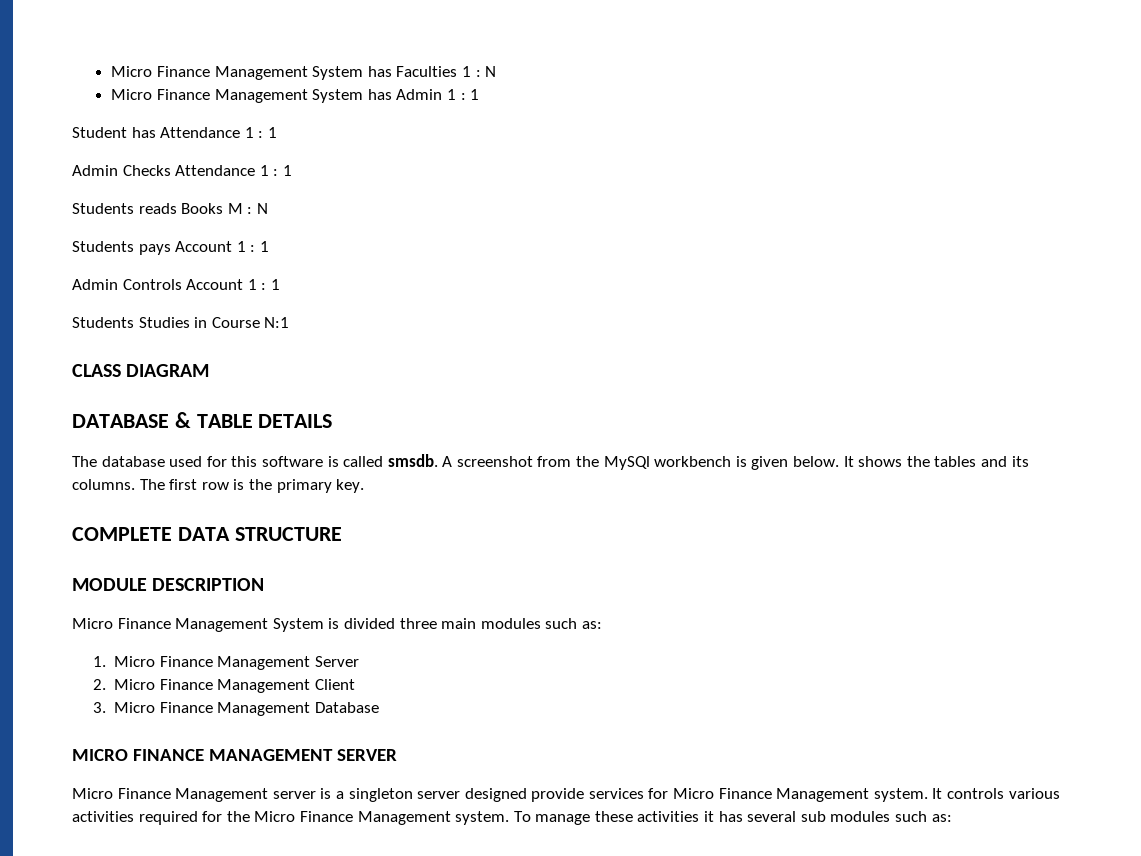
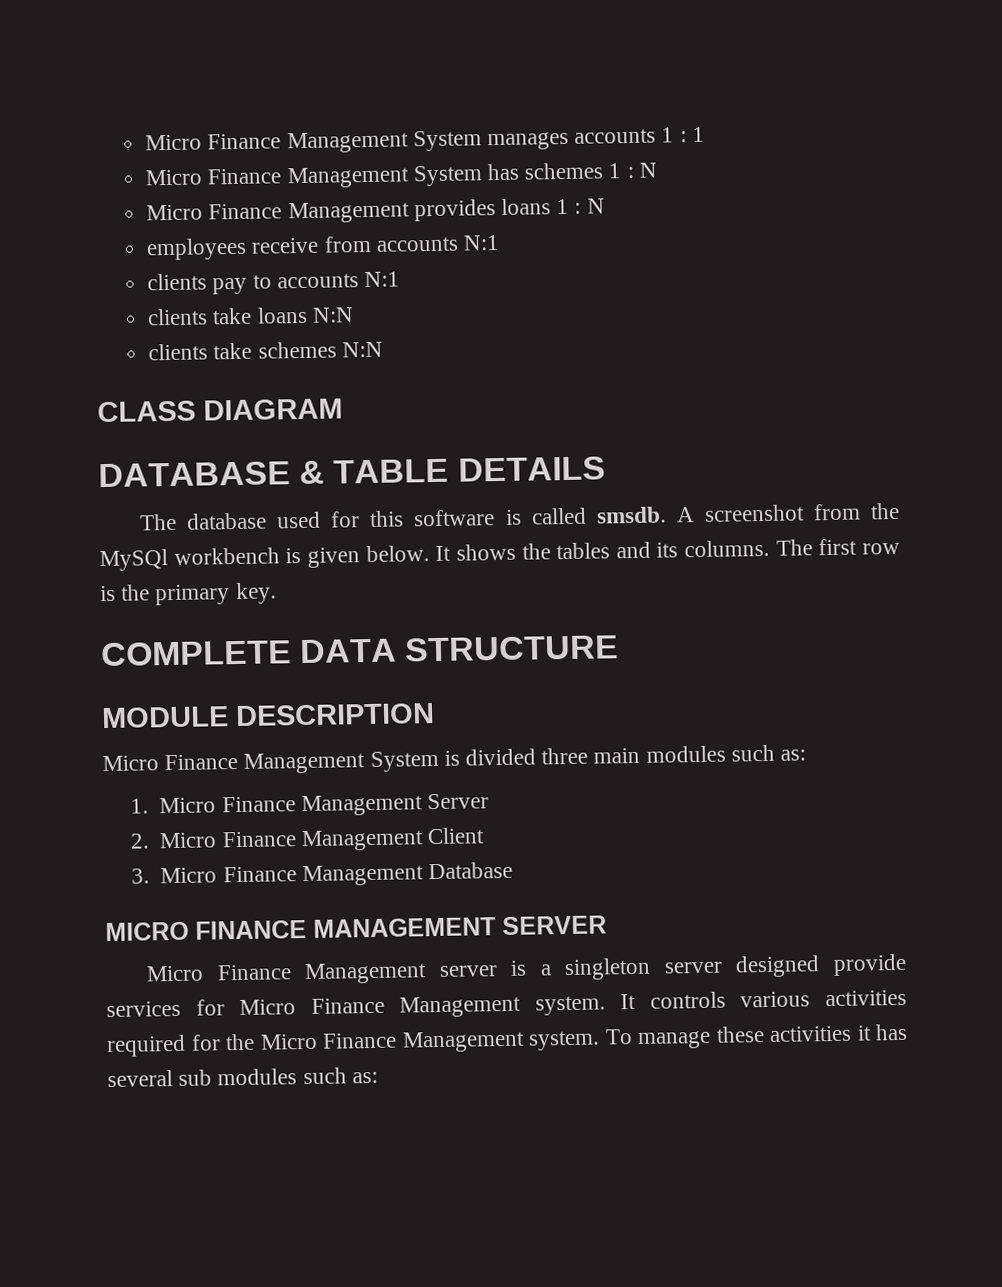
- Micro Finance Management System has Faculties 1 : N
+ Micro Finance Management System manages accounts 1 : 1
+ Micro Finance Management System has schemes 1 : N
- Micro Finance Management System has Admin 1 : 1
- Student has Attendance 1 : 1
- Admin Checks Attendance 1 : 1
- Students reads Books M : N
- Students pays Account 1 : 1
- Admin Controls Account 1 : 1
- Students Studies in Course N:1
+ Micro Finance Management provides loans 1 : N
+ employees receive from accounts N:1
+ clients pay to accounts N:1
+ clients take loans N:N
+ clients take schemes N:N

